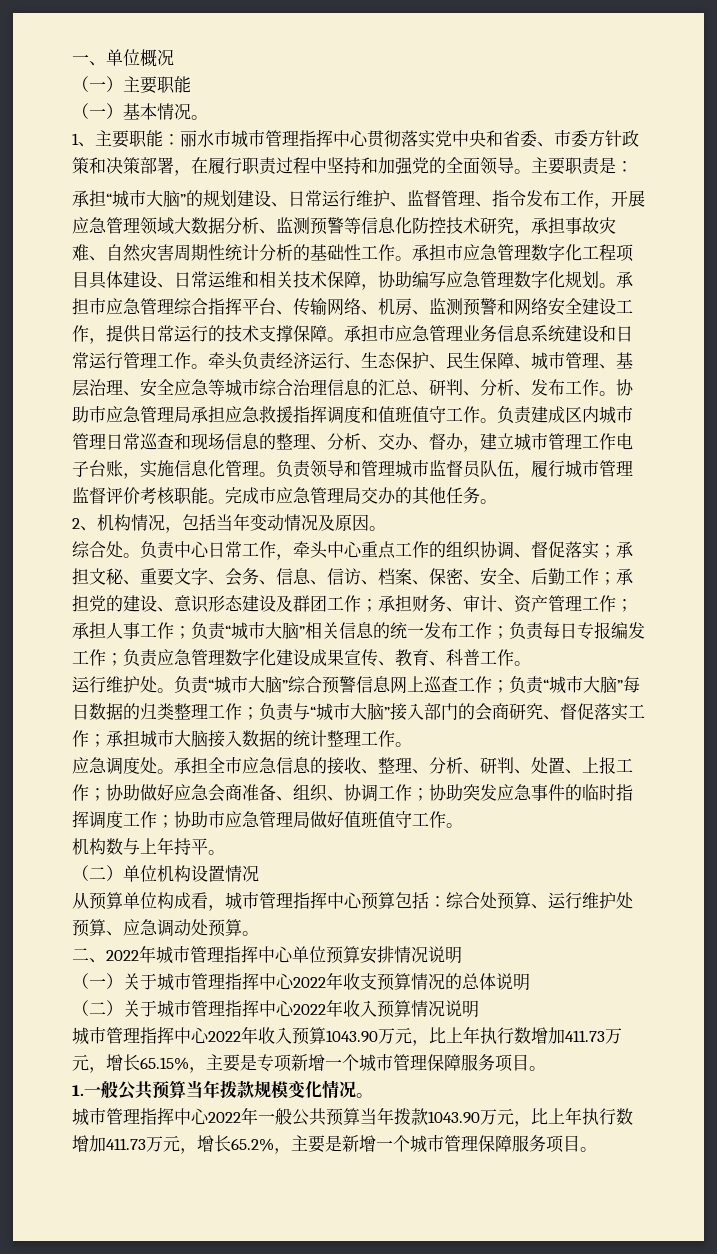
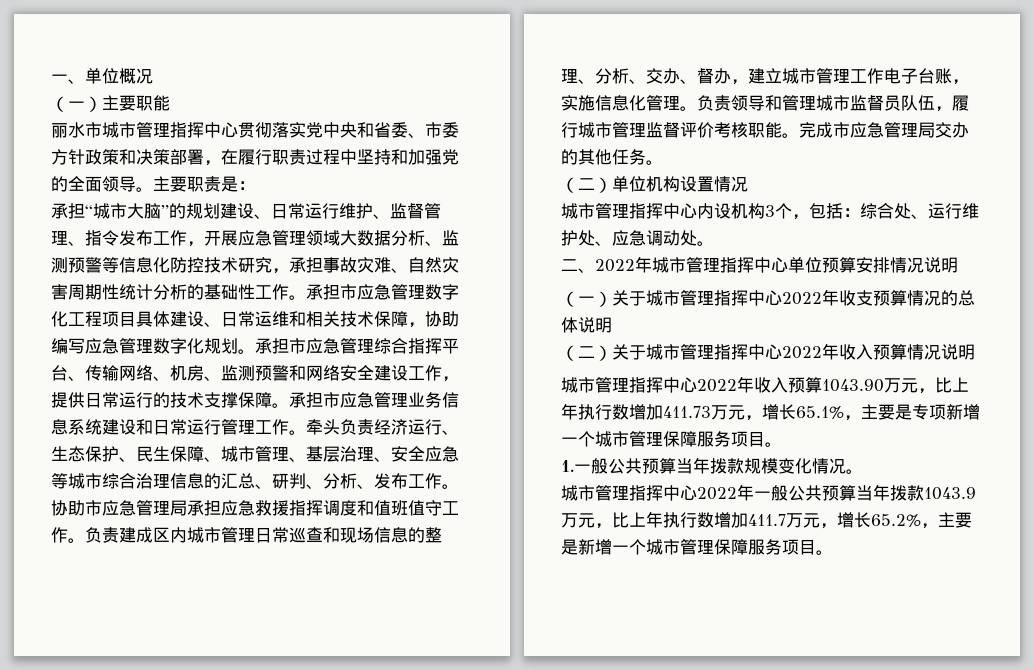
- （一）基本情况。
- 1、主要职能：丽水市城市管理指挥中心贯彻落实党中央和省委、市委方针政策和决策部署，在履行职责过程中坚持和加强党的全面领导。
+ 丽水市城市管理指挥中心贯彻落实党中央和省委、市委方针政策和决策部署，在履行职责过程中坚持和加强党的全面领导。
- 2、机构情况，包括当年变动情况及原因。
- 综合处。负责中心日常工作，牵头中心重点工作的组织协调、督促落实；承担文秘、重要文字、会务、信息、信访、档案、保密、安全、后勤工作；承担党的建设、意识形态建设及群团工作；承担财务、审计、资产管理工作；承担人事工作；负责“城市大脑”相关信息的统一发布工作；负责每日专报编发工作；负责应急管理数字化建设成果宣传、教育、科普工作。
- 运行维护处。负责“城市大脑”综合预警信息网上巡查工作；负责“城市大脑”每日数据的归类整理工作；负责与“城市大脑”接入部门的会商研究、督促落实工作；承担城市大脑接入数据的统计整理工作。
- 应急调度处。承担全市应急信息的接收、整理、分析、研判、处置、上报工作；协助做好应急会商准备、组织、协调工作；协助突发应急事件的临时指挥调度工作；协助市应急管理局做好值班值守工作。
- 机构数与上年持平。
- 从预算单位构成看，城市管理指挥中心预算包括：综合处预算、运行维护处预算、应急调动处预算。
+ 城市管理指挥中心内设机构3个，包括：综合处、运行维护处、应急调动处。
- 城市管理指挥中心2022年收入预算1043.90万元，比上年执行数增加411.73万元，增长65.15%，主要是专项新增一个城市管理保障服务项目。
+ 城市管理指挥中心2022年收入预算1043.90万元，比上年执行数增加411.73万元，增长65.1%，主要是专项新增一个城市管理保障服务项目。
- 城市管理指挥中心2022年一般公共预算当年拨款1043.90万元，比上年执行数增加411.73万元，增长65.2%，主要是新增一个城市管理保障服务项目。
+ 城市管理指挥中心2022年一般公共预算当年拨款1043.9万元，比上年执行数增加411.7万元，增长65.2%，主要是新增一个城市管理保障服务项目。

